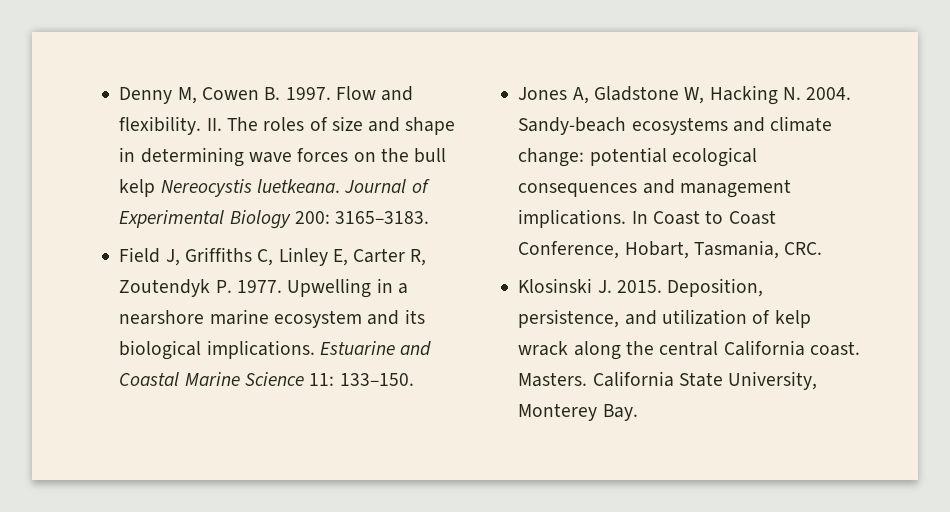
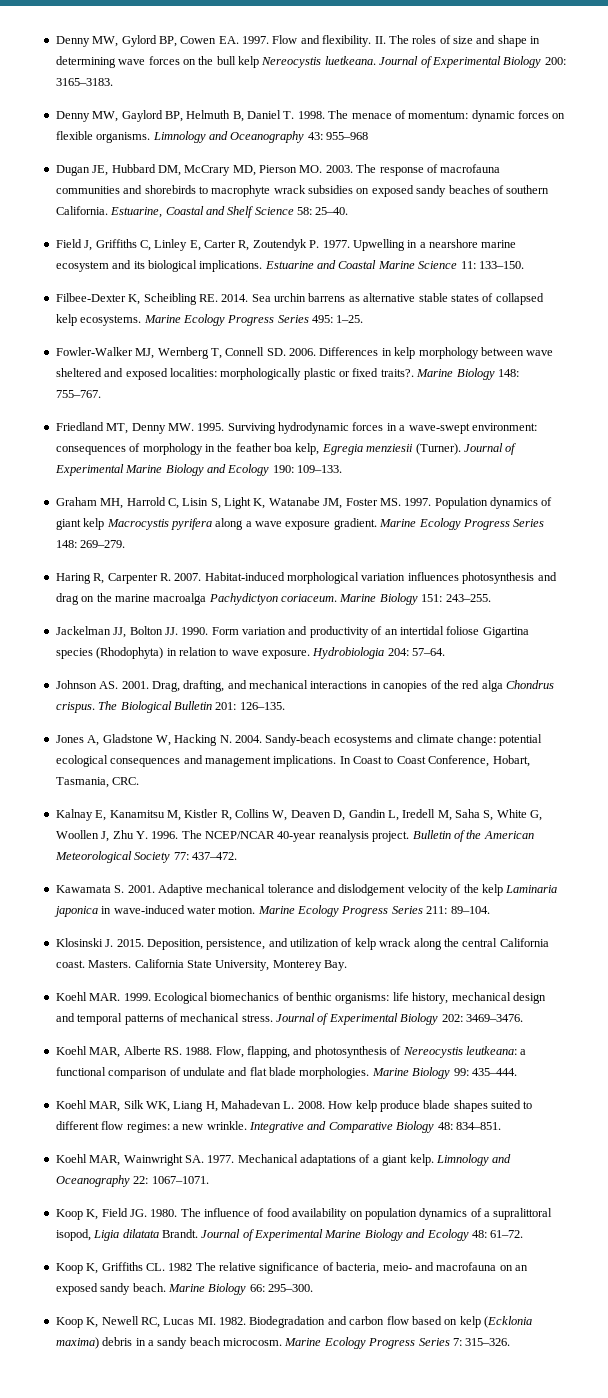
- Denny M, Cowen B. 1997.
+ Denny MW, Gylord BP, Cowen EA. 1997.
+ Denny MW, Gaylord BP, Helmuth B, Daniel T. 1998. The menace of momentum: dynamic forces on flexible organisms. Limnology and Oceanography 43: 955–968
+ Dugan JE, Hubbard DM, McCrary MD, Pierson MO. 2003. The response of macrofauna communities and shorebirds to macrophyte wrack subsidies on exposed sandy beaches of southern California. Estuarine, Coastal and Shelf Science 58: 25–40.
+ Filbee-Dexter K, Scheibling RE. 2014. Sea urchin barrens as alternative stable states of collapsed kelp ecosystems. Marine Ecology Progress Series 495: 1–25.
+ Fowler-Walker MJ, Wernberg T, Connell SD. 2006. Differences in kelp morphology between wave sheltered and exposed localities: morphologically plastic or fixed traits?. Marine Biology 148: 755–767.
+ Friedland MT, Denny MW. 1995. Surviving hydrodynamic forces in a wave-swept environment: consequences of morphology in the feather boa kelp, Egregia menziesii (Turner). Journal of Experimental Marine Biology and Ecology 190: 109–133.
+ Graham MH, Harrold C, Lisin S, Light K, Watanabe JM, Foster MS. 1997. Population dynamics of giant kelp Macrocystis pyrifera along a wave exposure gradient. Marine Ecology Progress Series 148: 269–279.
+ Haring R, Carpenter R. 2007. Habitat-induced morphological variation influences photosynthesis and drag on the marine macroalga Pachydictyon coriaceum. Marine Biology 151: 243–255.
+ Jackelman JJ, Bolton JJ. 1990. Form variation and productivity of an intertidal foliose Gigartina species (Rhodophyta) in relation to wave exposure. Hydrobiologia 204: 57–64.
+ Johnson AS. 2001. Drag, drafting, and mechanical interactions in canopies of the red alga Chondrus crispus. The Biological Bulletin 201: 126–135.
+ Kalnay E, Kanamitsu M, Kistler R, Collins W, Deaven D, Gandin L, Iredell M, Saha S, White G, Woollen J, Zhu Y. 1996. The NCEP/NCAR 40-year reanalysis project. Bulletin of the American Meteorological Society 77: 437–472.
+ Kawamata S. 2001. Adaptive mechanical tolerance and dislodgement velocity of the kelp Laminaria japonica in wave-induced water motion. Marine Ecology Progress Series 211: 89–104.
+ Koehl MAR. 1999. Ecological biomechanics of benthic organisms: life history, mechanical design and temporal patterns of mechanical stress. Journal of Experimental Biology 202: 3469–3476.
+ Koehl MAR, Alberte RS. 1988. Flow, flapping, and photosynthesis of Nereocystis leutkeana: a functional comparison of undulate and flat blade morphologies. Marine Biology 99: 435–444.
+ Koehl MAR, Silk WK, Liang H, Mahadevan L. 2008. How kelp produce blade shapes suited to different flow regimes: a new wrinkle. Integrative and Comparative Biology 48: 834–851.
+ Koehl MAR, Wainwright SA. 1977. Mechanical adaptations of a giant kelp. Limnology and Oceanography 22: 1067–1071.
+ Koop K, Field JG. 1980. The influence of food availability on population dynamics of a supralittoral isopod, Ligia dilatata Brandt. Journal of Experimental Marine Biology and Ecology 48: 61–72.
+ Koop K, Griffiths CL. 1982 The relative significance of bacteria, meio- and macrofauna on an exposed sandy beach. Marine Biology 66: 295–300.
+ Koop K, Newell RC, Lucas MI. 1982. Biodegradation and carbon flow based on kelp (Ecklonia maxima) debris in a sandy beach microcosm. Marine Ecology Progress Series 7: 315–326.

